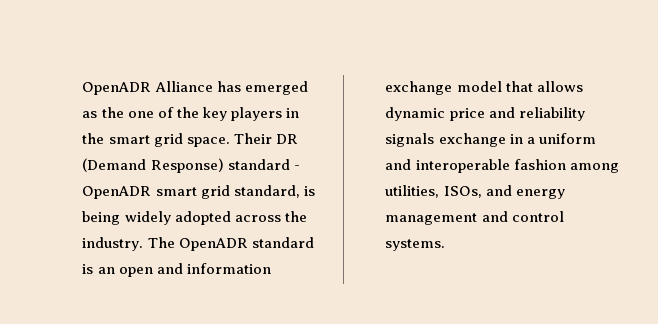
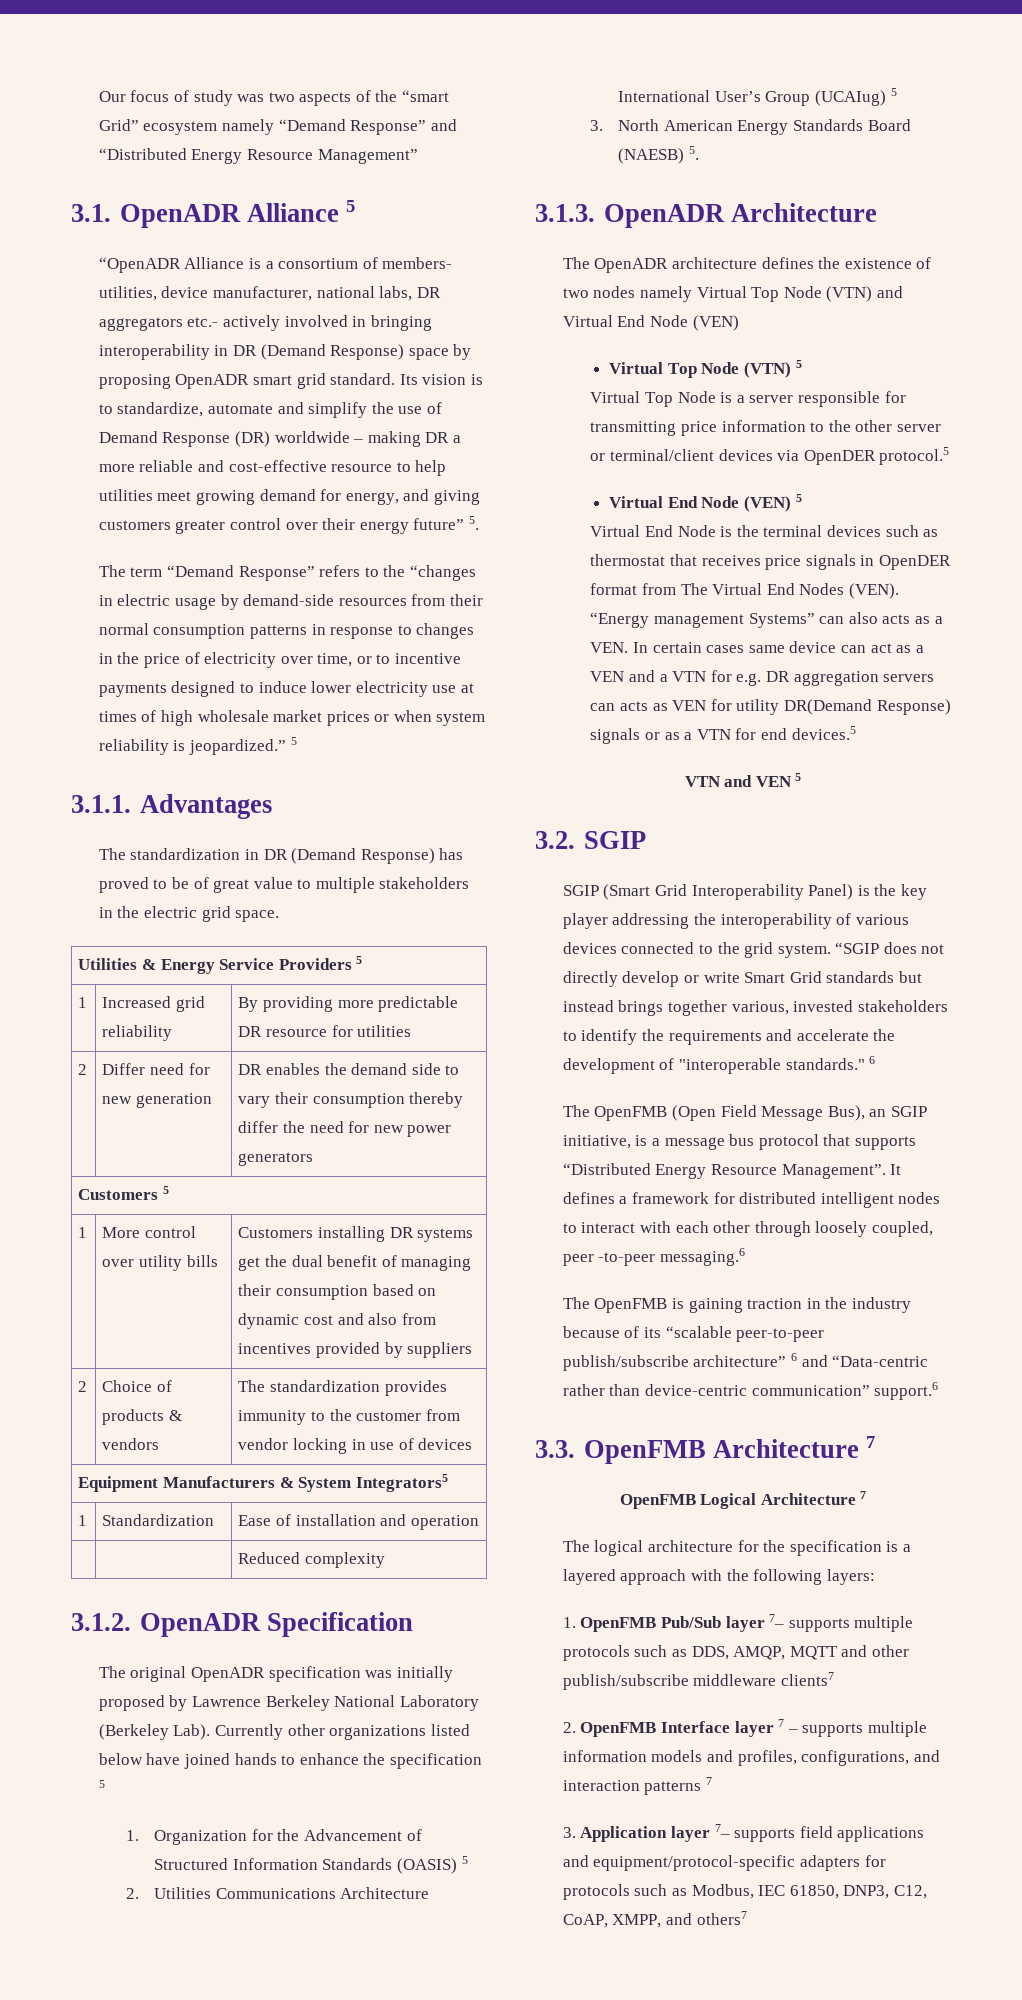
- OpenADR Alliance has emerged as the one of the key players in the smart grid space. Their DR (Demand Response) standard - OpenADR smart grid standard, is being widely adopted across the industry. The OpenADR standard is an open and information exchange model that allows dynamic price and reliability signals exchange in a uniform and interoperable fashion among utilities, ISOs, and energy management and control systems.
+ Our focus of study was two aspects of the “smart Grid” ecosystem namely “Demand Response” and “Distributed Energy Resource Management”
+ 3.1. OpenADR Alliance 5
+ “OpenADR Alliance is a consortium of members- utilities, device manufacturer, national labs, DR aggregators etc.- actively involved in bringing interoperability in DR (Demand Response) space by proposing OpenADR smart grid standard. Its vision is to standardize, automate and simplify the use of Demand Response (DR) worldwide – making DR a more reliable and cost-effective resource to help utilities meet growing demand for energy, and giving customers greater control over their energy future” 5.
+ The term “Demand Response” refers to the “changes in electric usage by demand-side resources from their normal consumption patterns in response to changes in the price of electricity over time, or to incentive payments designed to induce lower electricity use at times of high wholesale market prices or when system reliability is jeopardized.” 5
+ 3.1.1. Advantages
+ The standardization in DR (Demand Response) has proved to be of great value to multiple stakeholders in the electric grid space.
+ Utilities & Energy Service Providers 5
+ 1 | Increased grid reliability | By providing more predictable DR resource for utilities
+ 2 | Differ need for new generation | DR enables the demand side to vary their consumption thereby differ the need for new power generators
+ Customers 5
+ 1 | More control over utility bills | Customers installing DR systems get the dual benefit of managing their consumption based on dynamic cost and also from incentives provided by suppliers
+ 2 | Choice of products & vendors | The standardization provides immunity to the customer from vendor locking in use of devices
+ Equipment Manufacturers & System Integrators5
+ 1 | Standardization | Ease of installation and operation
+ | | Reduced complexity
+ 3.1.2. OpenADR Specification
+ The original OpenADR specification was initially proposed by Lawrence Berkeley National Laboratory (Berkeley Lab). Currently other organizations listed below have joined hands to enhance the specification 5
+ 1. Organization for the Advancement of Structured Information Standards (OASIS) 5
+ 2. Utilities Communications Architecture International User’s Group (UCAIug) 5
+ 3. North American Energy Standards Board (NAESB) 5.
+ 3.1.3. OpenADR Architecture
+ The OpenADR architecture defines the existence of two nodes namely Virtual Top Node (VTN) and Virtual End Node (VEN)
+ Virtual Top Node (VTN) 5
+ Virtual Top Node is a server responsible for transmitting price information to the other server or terminal/client devices via OpenDER protocol.5
+ Virtual End Node (VEN) 5
+ Virtual End Node is the terminal devices such as thermostat that receives price signals in OpenDER format from The Virtual End Nodes (VEN). “Energy management Systems” can also acts as a VEN. In certain cases same device can act as a VEN and a VTN for e.g. DR aggregation servers can acts as VEN for utility DR(Demand Response) signals or as a VTN for end devices.5
+ VTN and VEN 5
+ 3.2. SGIP
+ SGIP (Smart Grid Interoperability Panel) is the key player addressing the interoperability of various devices connected to the grid system. “SGIP does not directly develop or write Smart Grid standards but instead brings together various, invested stakeholders to identify the requirements and accelerate the development of "interoperable standards." 6
+ The OpenFMB (Open Field Message Bus), an SGIP initiative, is a message bus protocol that supports “Distributed Energy Resource Management”. It defines a framework for distributed intelligent nodes to interact with each other through loosely coupled, peer -to-peer messaging.6
+ The OpenFMB is gaining traction in the industry because of its “scalable peer-to-peer publish/subscribe architecture” 6 and “Data-centric rather than device-centric communication” support.6
+ 3.3. OpenFMB Architecture 7
+ OpenFMB Logical Architecture 7
+ The logical architecture for the specification is a layered approach with the following layers:
+ 1. OpenFMB Pub/Sub layer 7– supports multiple protocols such as DDS, AMQP, MQTT and other publish/subscribe middleware clients7
+ 2. OpenFMB Interface layer 7 – supports multiple information models and profiles, configurations, and interaction patterns 7
+ 3. Application layer 7– supports field applications and equipment/protocol-specific adapters for protocols such as Modbus, IEC 61850, DNP3, C12, CoAP, XMPP, and others7

